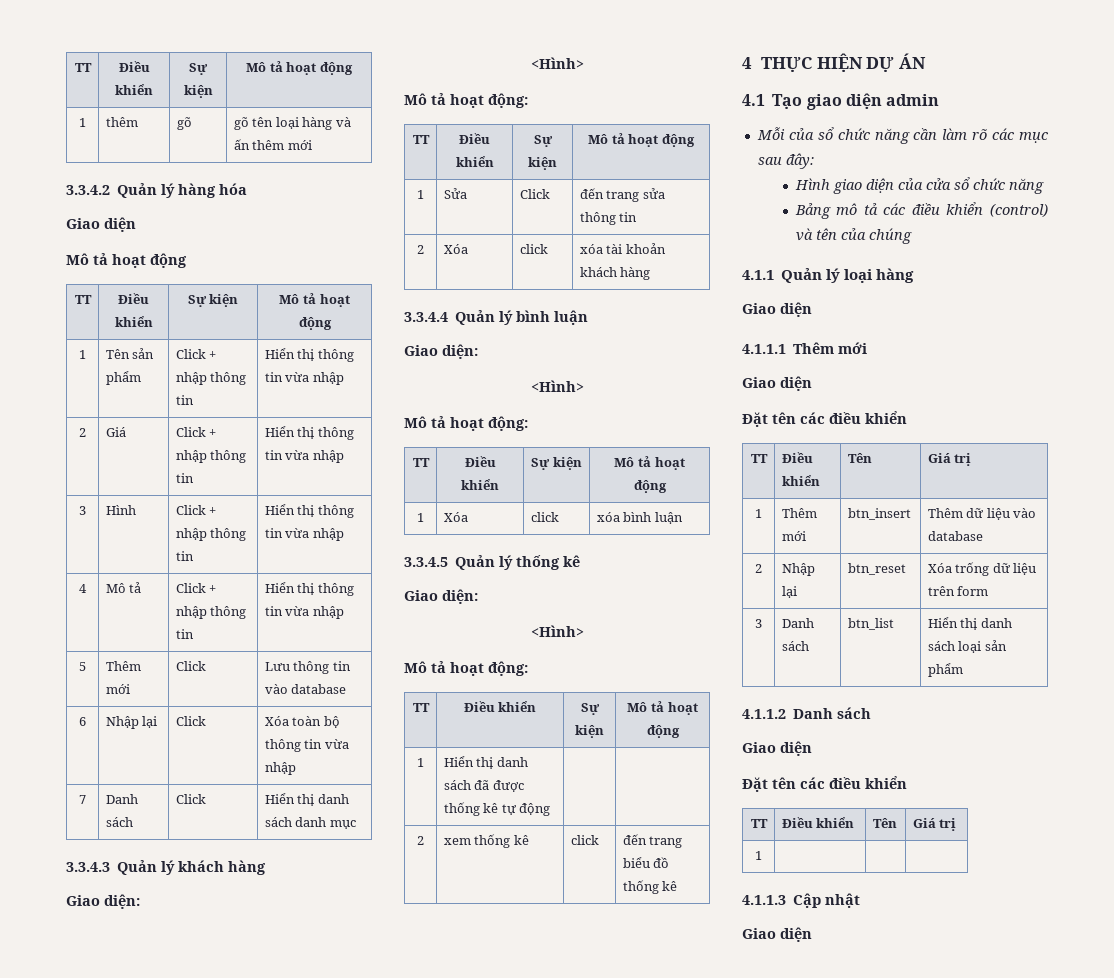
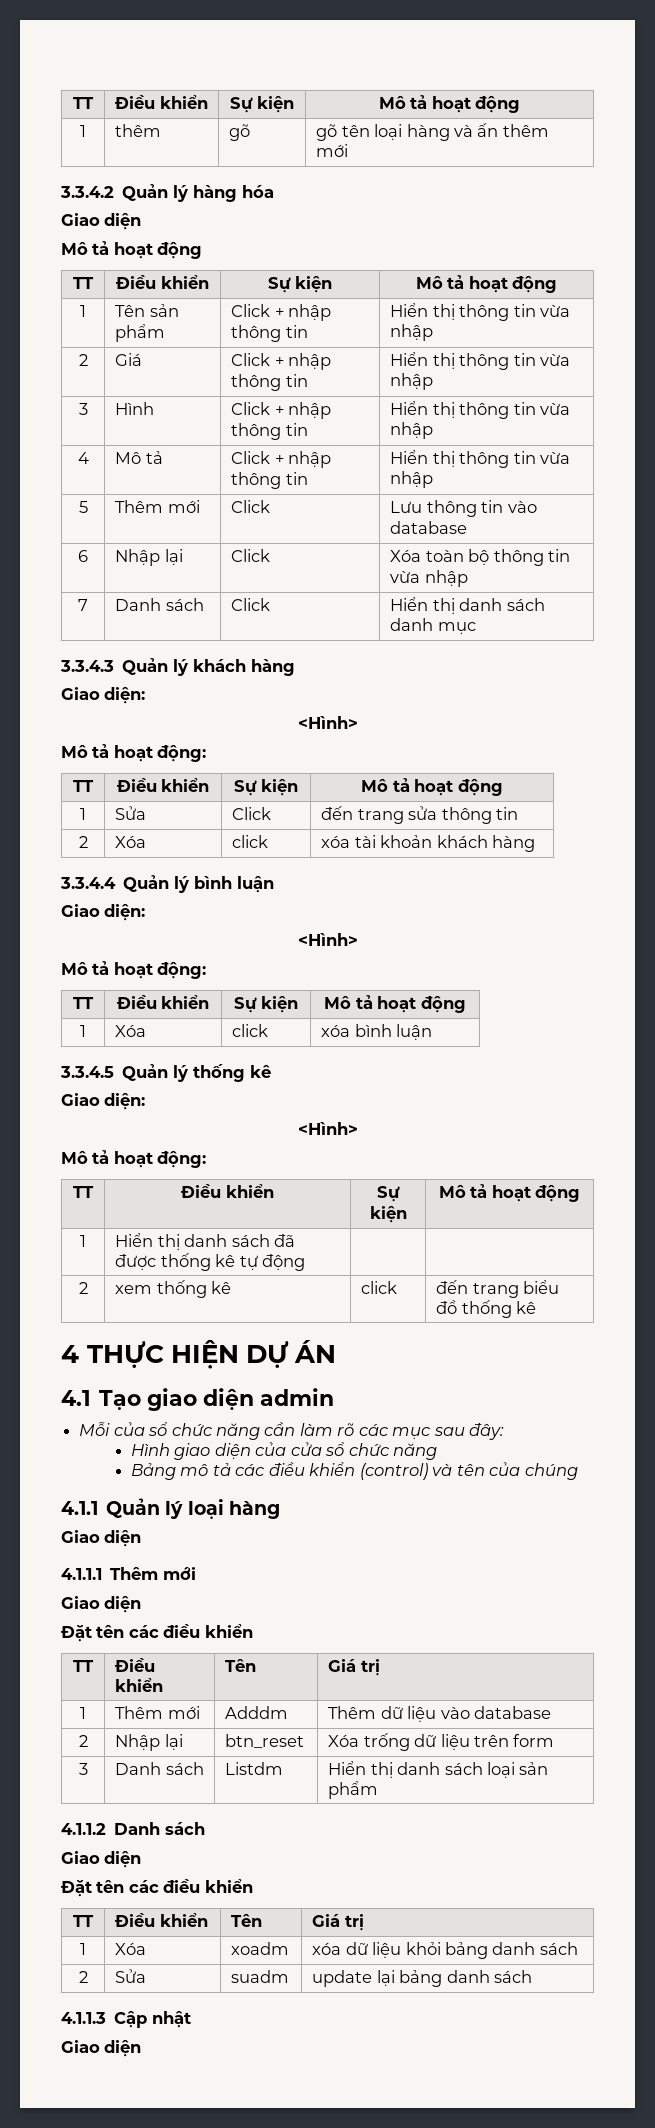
- 1 | Thêm mới | btn_insert | Thêm dữ liệu vào database
+ 1 | Thêm mới | Adddm | Thêm dữ liệu vào database
- 3 | Danh sách | btn_list | Hiển thị danh sách loại sản phẩm
+ 3 | Danh sách | Listdm | Hiển thị danh sách loại sản phẩm
- 1 | | |
+ 1 | Xóa | xoadm | xóa dữ liệu khỏi bảng danh sách
+ 2 | Sửa | suadm | update lại bảng danh sách

